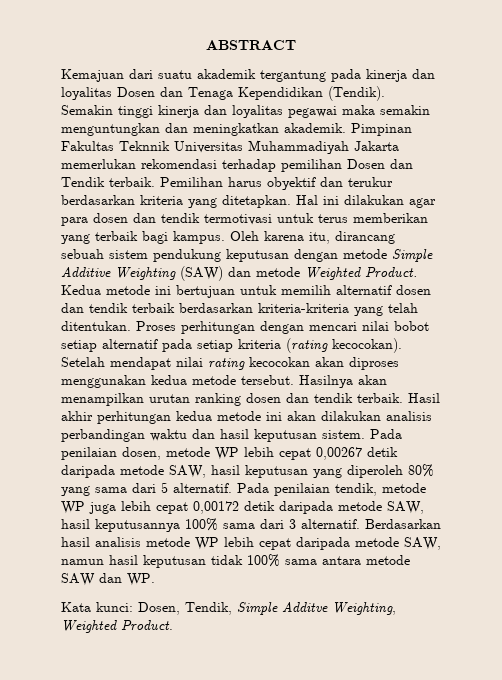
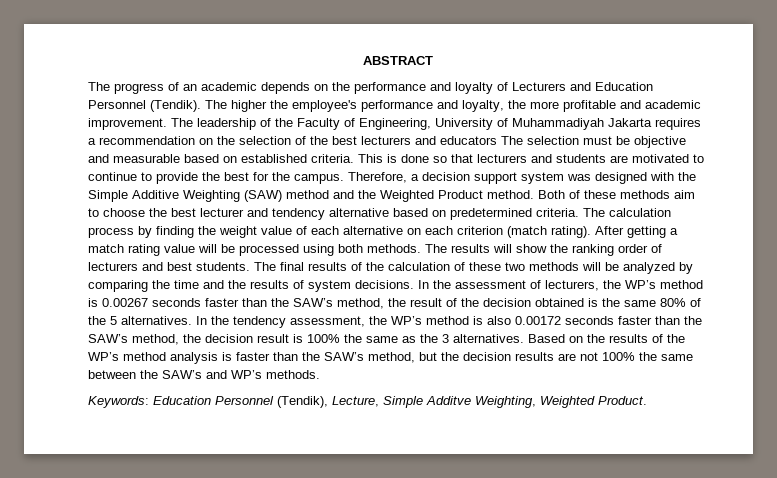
- Kemajuan dari suatu akademik tergantung pada kinerja dan loyalitas Dosen dan Tenaga Kependidikan (Tendik). Semakin tinggi kinerja dan loyalitas pegawai maka semakin menguntungkan dan meningkatkan akademik. Pimpinan Fakultas Teknnik Universitas Muhammadiyah Jakarta memerlukan rekomendasi terhadap pemilihan Dosen dan Tendik terbaik. Pemilihan harus obyektif dan terukur berdasarkan kriteria yang ditetapkan. Hal ini dilakukan agar para dosen dan tendik termotivasi untuk terus memberikan yang terbaik bagi kampus. Oleh karena itu, dirancang sebuah sistem pendukung keputusan dengan metode Simple Additive Weighting (SAW) dan metode Weighted Product. Kedua metode ini bertujuan untuk memilih alternatif dosen dan tendik terbaik berdasarkan kriteria-kriteria yang telah ditentukan. Proses perhitungan dengan mencari nilai bobot setiap alternatif pada setiap kriteria (rating kecocokan). Setelah mendapat nilai rating kecocokan akan diproses menggunakan kedua metode tersebut. Hasilnya akan menampilkan urutan ranking dosen dan tendik terbaik. Hasil akhir perhitungan kedua metode ini akan dilakukan analisis perbandingan waktu dan hasil keputusan sistem. Pada penilaian dosen, metode WP lebih cepat 0,00267 detik daripada metode SAW, hasil keputusan yang diperoleh 80% yang sama dari 5 alternatif. Pada penilaian tendik, metode WP juga lebih cepat 0,00172 detik daripada metode SAW, hasil keputusannya 100% sama dari 3 alternatif. Berdasarkan hasil analisis metode WP lebih cepat daripada metode SAW, namun hasil keputusan tidak 100% sama antara metode SAW dan WP.
- Kata kunci: Dosen, Tendik, Simple Additve Weighting, Weighted Product.
+ The progress of an academic depends on the performance and loyalty of Lecturers and Education Personnel (Tendik). The higher the employee's performance and loyalty, the more profitable and academic improvement. The leadership of the Faculty of Engineering, University of Muhammadiyah Jakarta requires a recommendation on the selection of the best lecturers and educators The selection must be objective and measurable based on established criteria. This is done so that lecturers and students are motivated to continue to provide the best for the campus. Therefore, a decision support system was designed with the Simple Additive Weighting (SAW) method and the Weighted Product method. Both of these methods aim to choose the best lecturer and tendency alternative based on predetermined criteria. The calculation process by finding the weight value of each alternative on each criterion (match rating). After getting a match rating value will be processed using both methods. The results will show the ranking order of lecturers and best students. The final results of the calculation of these two methods will be analyzed by comparing the time and the results of system decisions. In the assessment of lecturers, the WP’s method is 0.00267 seconds faster than the SAW’s method, the result of the decision obtained is the same 80% of the 5 alternatives. In the tendency assessment, the WP’s method is also 0.00172 seconds faster than the SAW’s method, the decision result is 100% the same as the 3 alternatives. Based on the results of the WP’s method analysis is faster than the SAW’s method, but the decision results are not 100% the same between the SAW’s and WP’s methods.
+ Keywords: Education Personnel (Tendik), Lecture, Simple Additve Weighting, Weighted Product.

